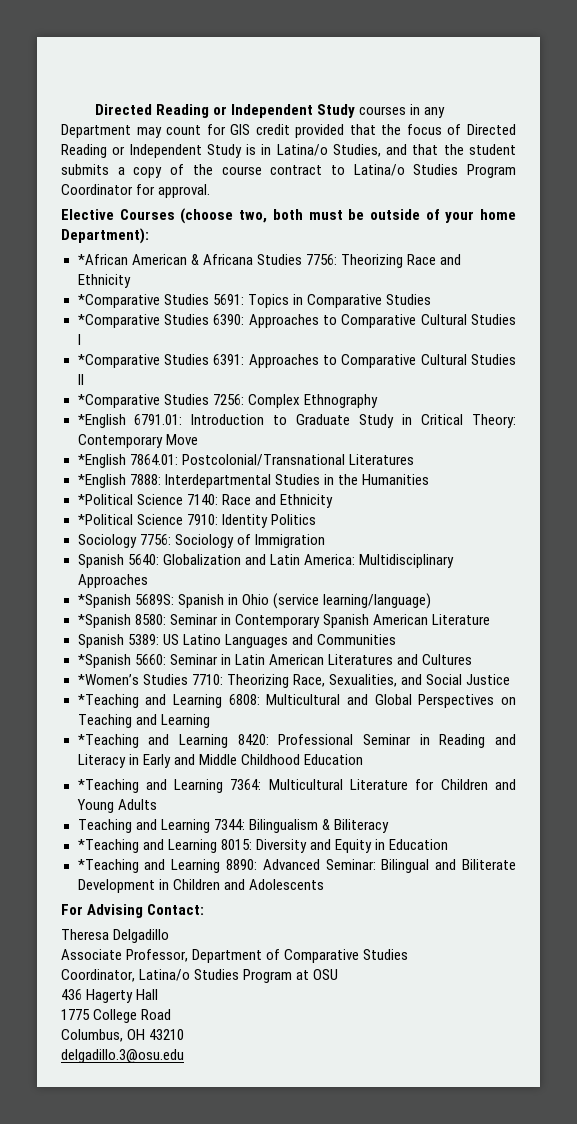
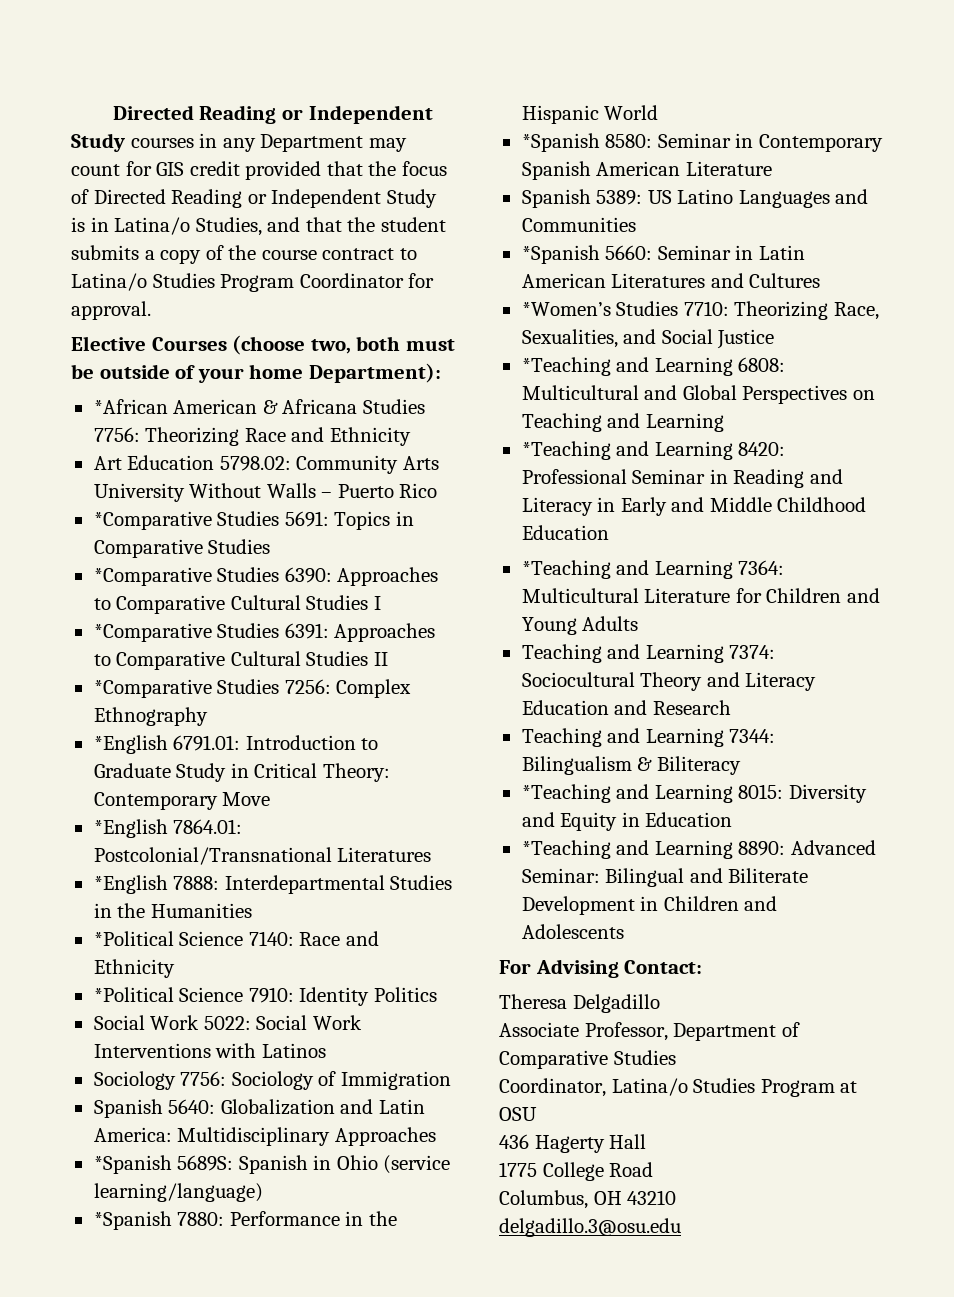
+ Art Education 5798.02: Community Arts University Without Walls – Puerto Rico
+ Social Work 5022: Social Work Interventions with Latinos
+ *Spanish 7880: Performance in the Hispanic World
+ Teaching and Learning 7374: Sociocultural Theory and Literacy Education and Research

